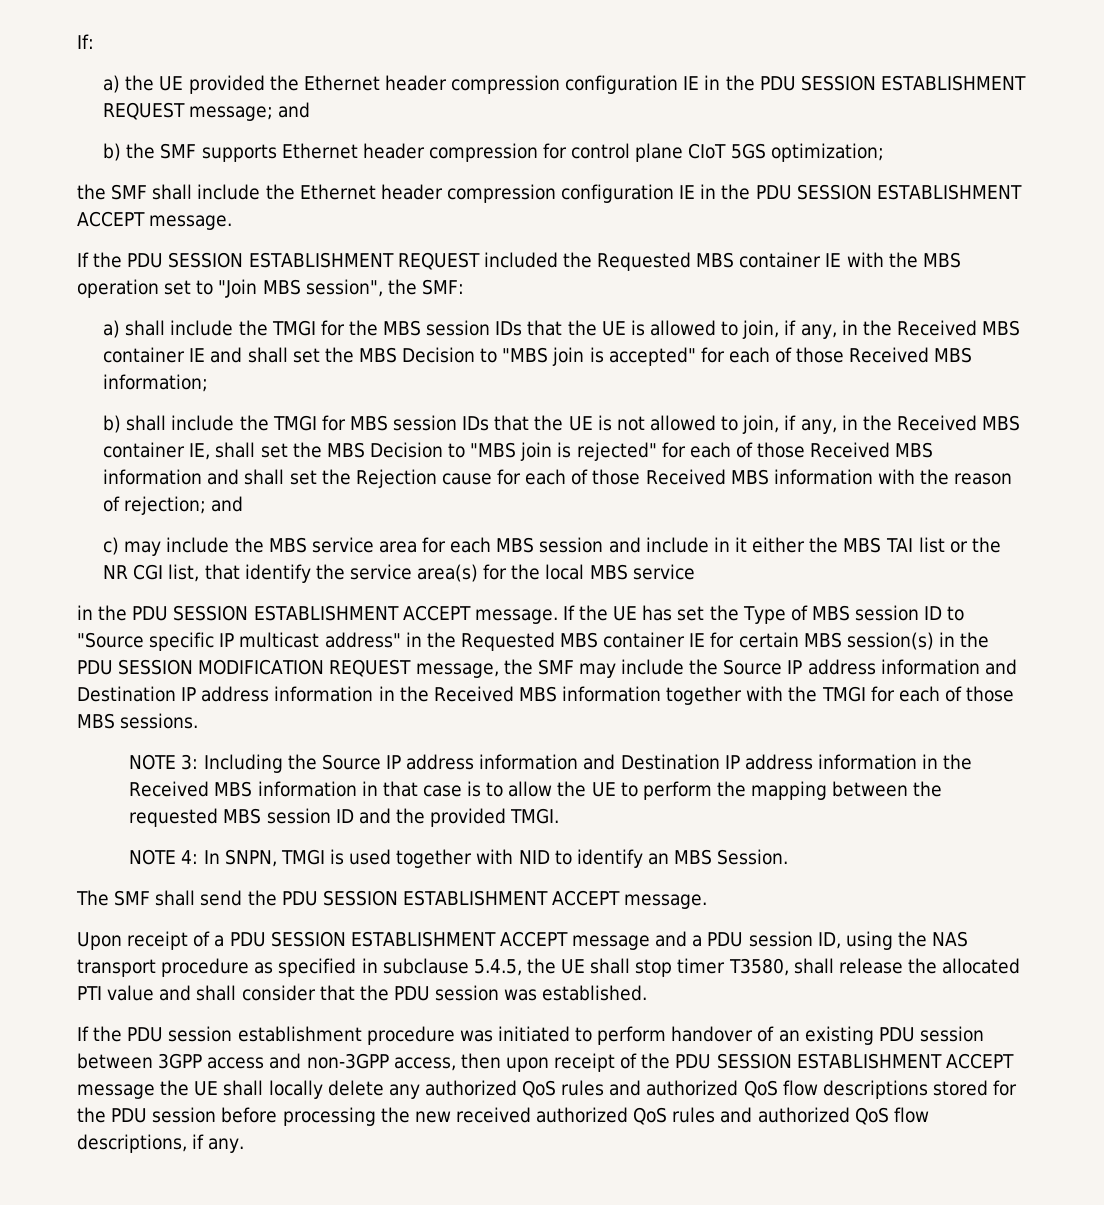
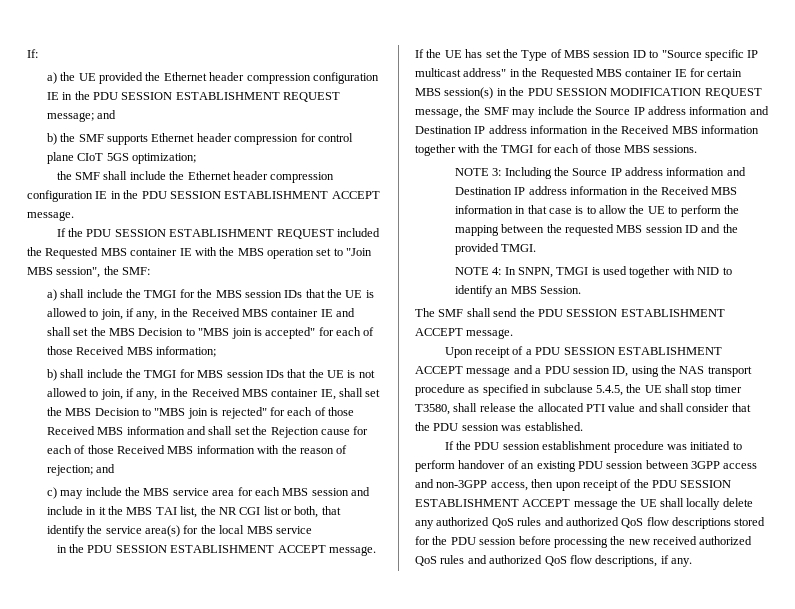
- c) may include the MBS service area for each MBS session and include in it either the MBS TAI list or the NR CGI list, that identify the service area(s) for the local MBS service
+ c) may include the MBS service area for each MBS session and include in it the MBS TAI list, the NR CGI list or both, that identify the service area(s) for the local MBS service

